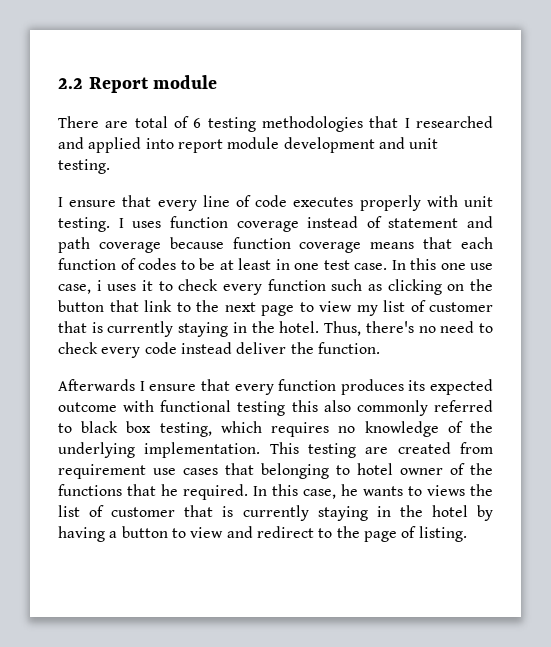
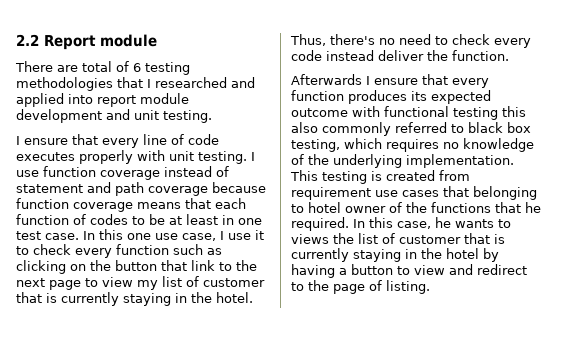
- I uses function coverage instead of statement and path coverage because function coverage means that each function of codes to be at least in one test case.
+ I use function coverage instead of statement and path coverage because function coverage means that each function of codes to be at least in one test case.
- In this one use case, i uses it to check every function such as clicking on the button that link to the next page to view my list of customer that is currently staying in the hotel.
+ In this one use case, I use it to check every function such as clicking on the button that link to the next page to view my list of customer that is currently staying in the hotel.
- This testing are created from requirement use cases that belonging to hotel owner of the functions that he required.
+ This testing is created from requirement use cases that belonging to hotel owner of the functions that he required.

